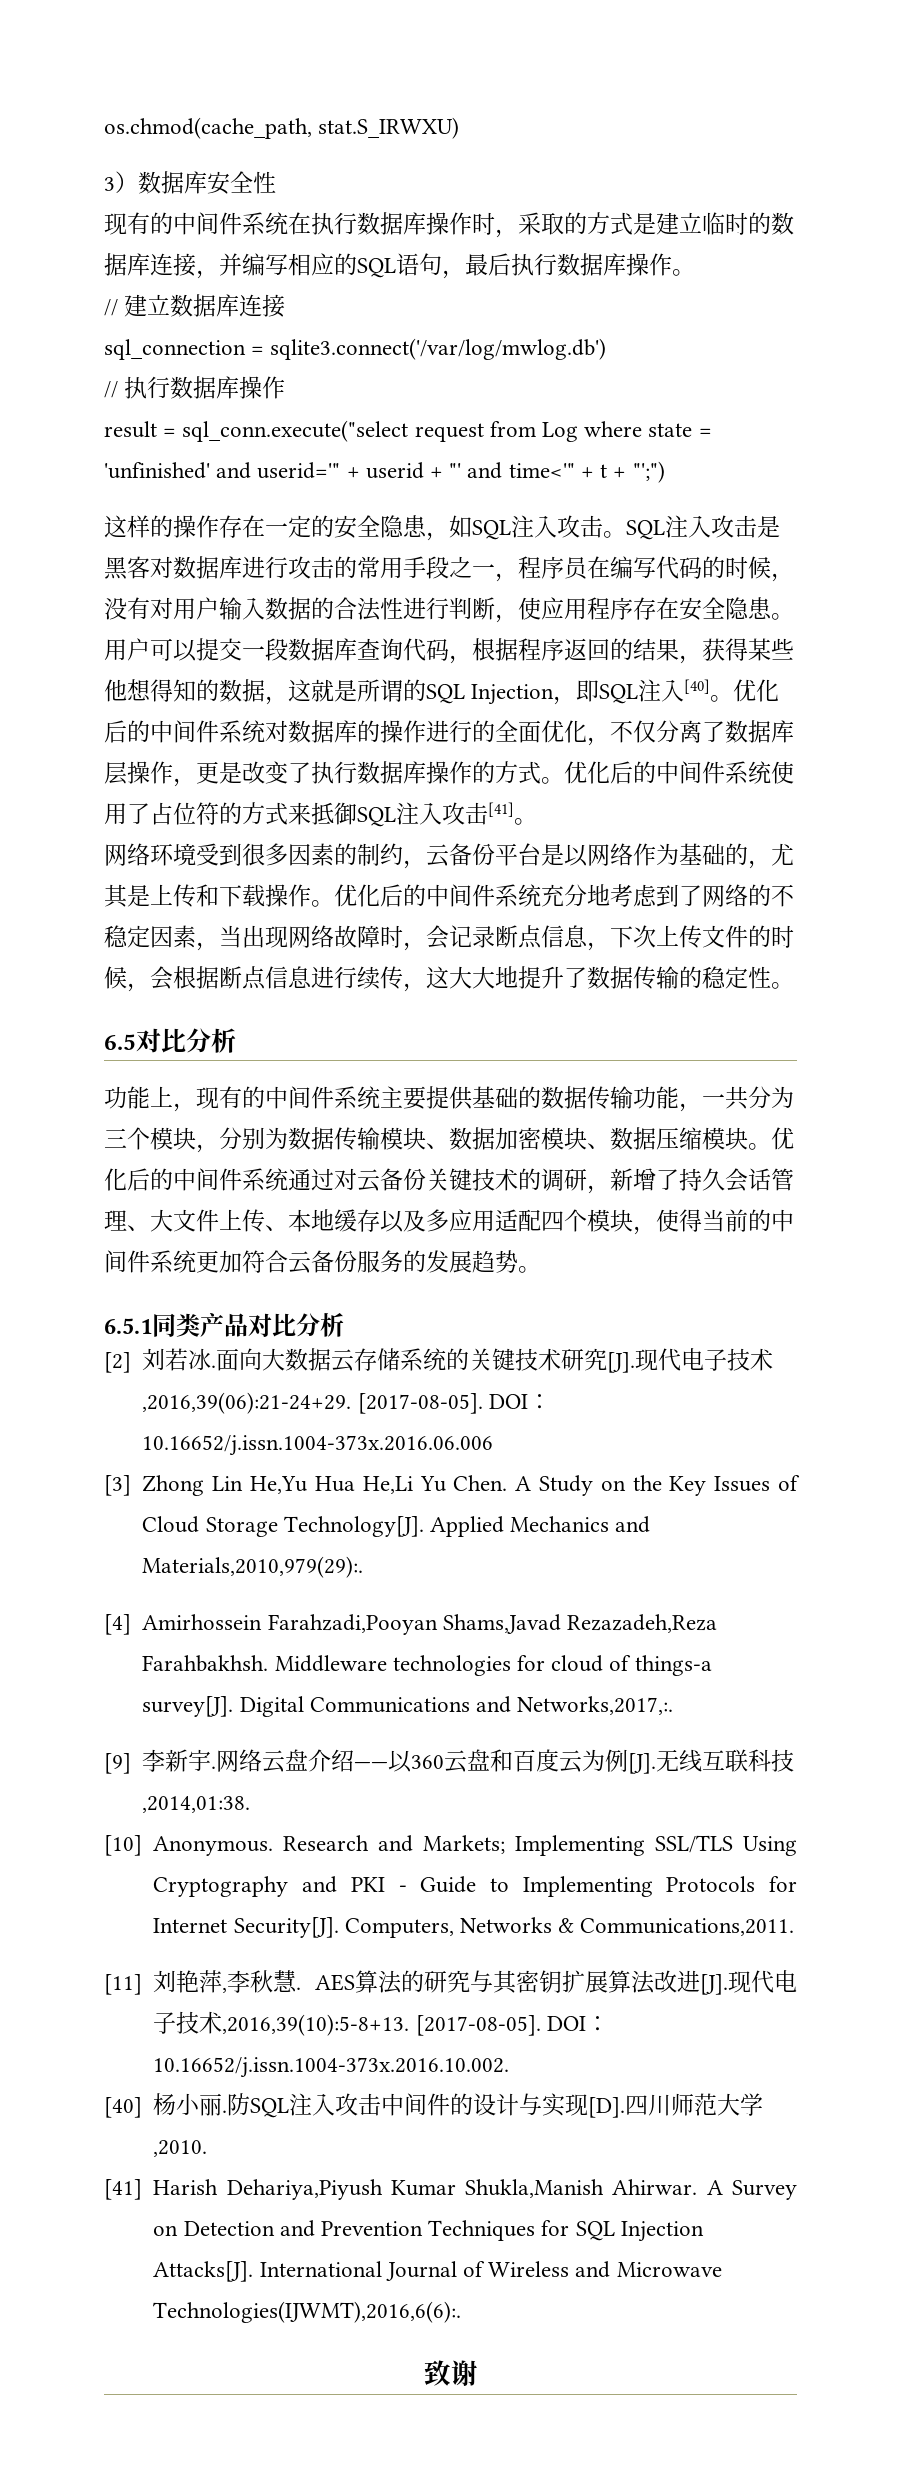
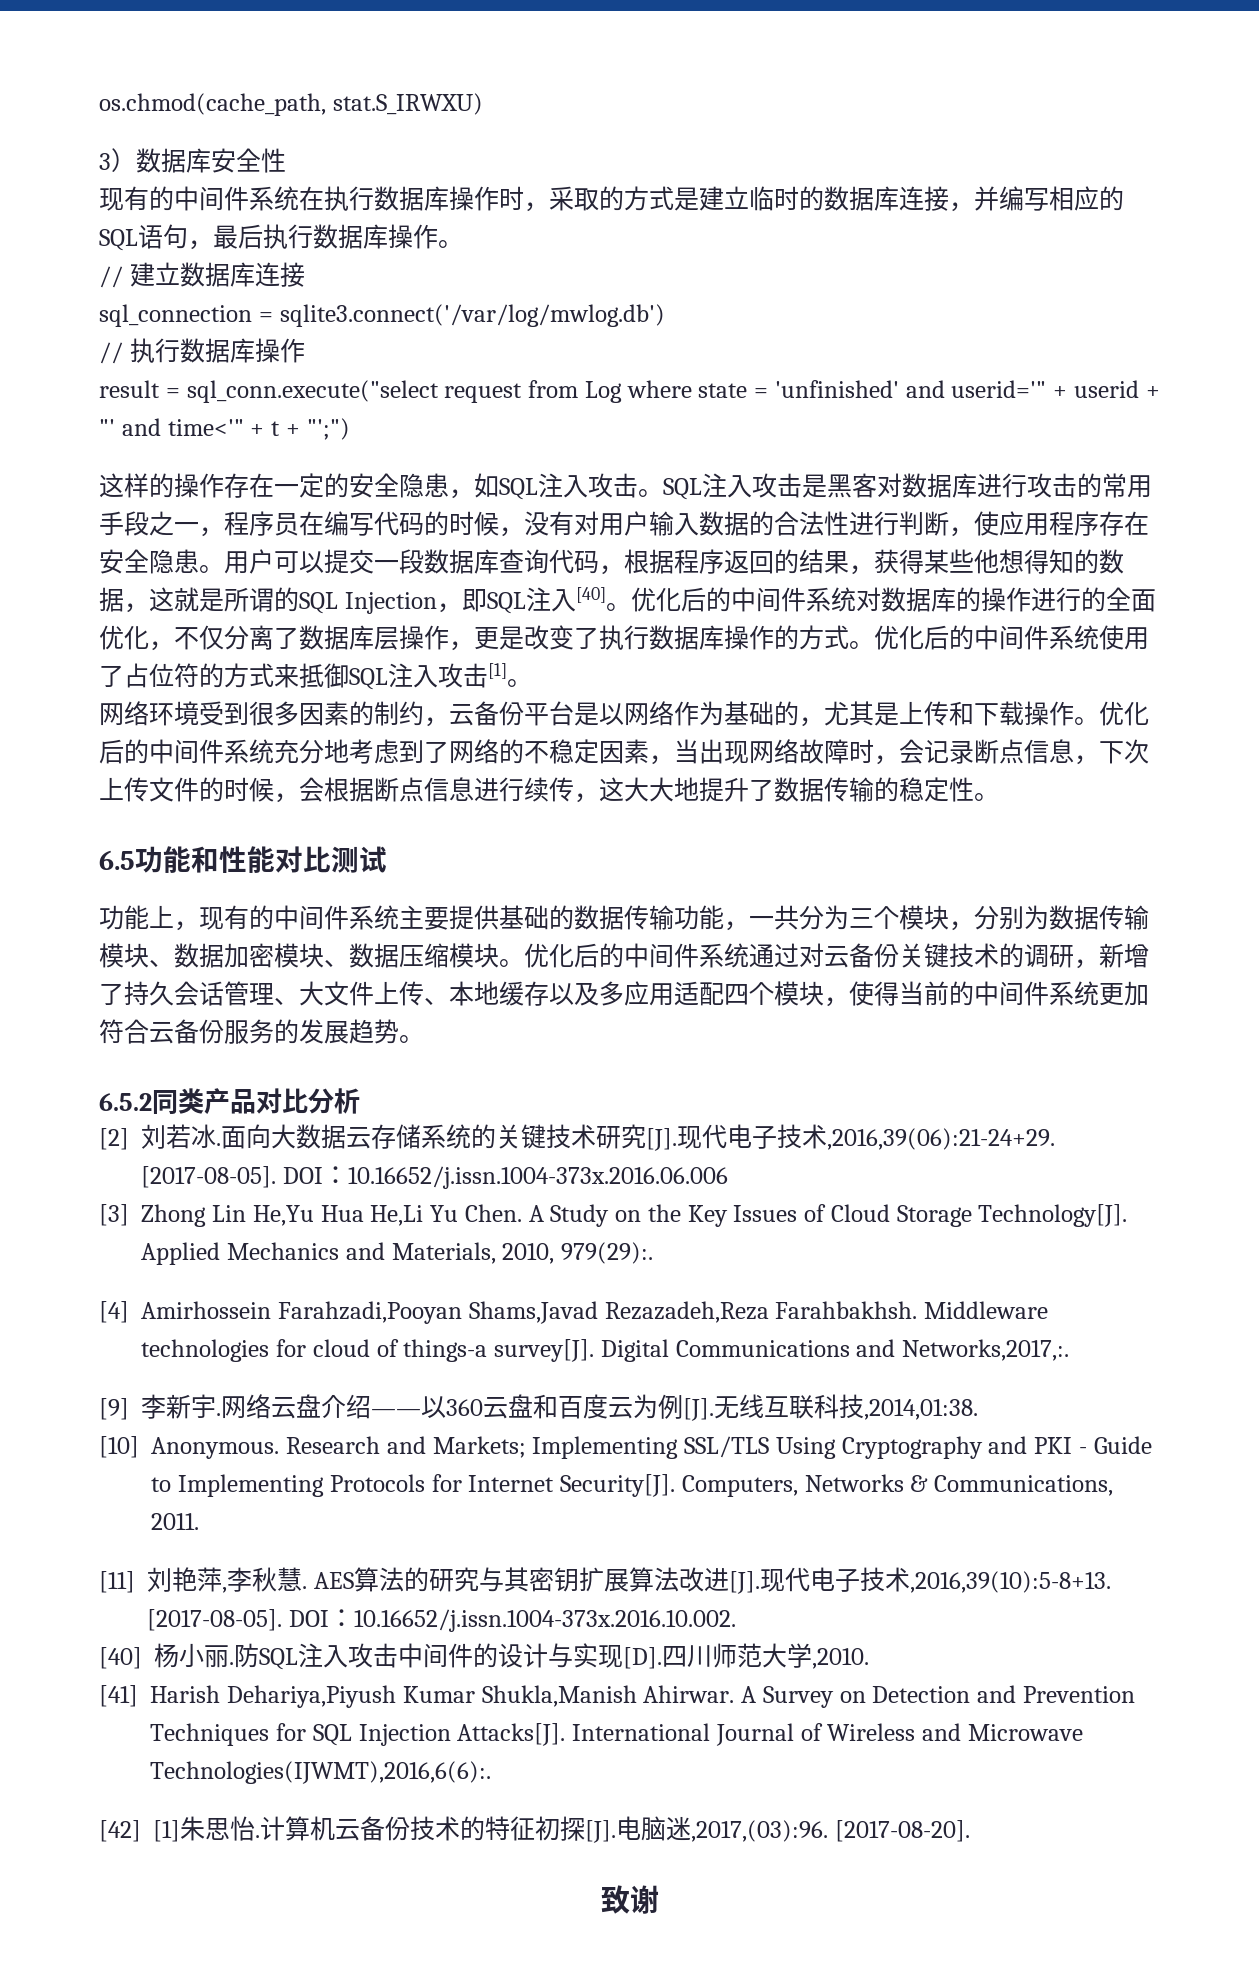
- 优化后的中间件系统使用了占位符的方式来抵御SQL注入攻击[41]。
+ 优化后的中间件系统使用了占位符的方式来抵御SQL注入攻击[1]。
- 6.5对比分析
+ 6.5功能和性能对比测试
- 6.5.1同类产品对比分析
+ 6.5.2同类产品对比分析
- Applied Mechanics and Materials,2010,979(29):.
+ Applied Mechanics and Materials, 2010, 979(29):.
- Computers, Networks & Communications,2011.
+ Computers, Networks & Communications, 2011.
+ [42] [1]朱思怡.计算机云备份技术的特征初探[J].电脑迷,2017,(03):96. [2017-08-20].

